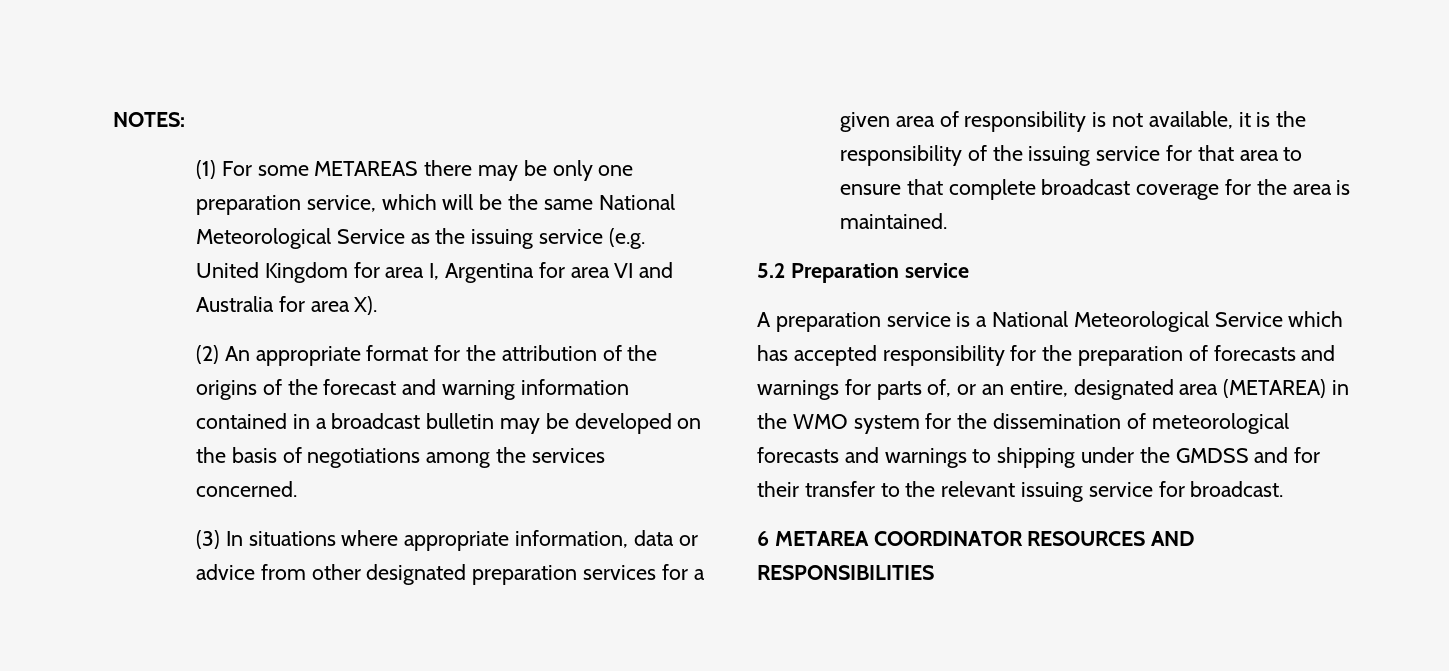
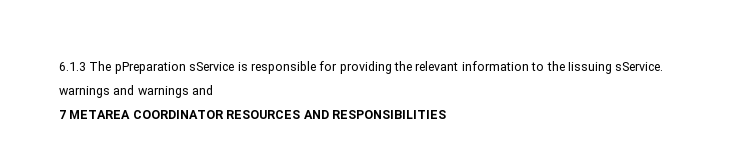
- NOTES:
- (1) For some METAREAS there may be only one preparation service, which will be the same National Meteorological Service as the issuing service (e.g. United Kingdom for area I, Argentina for area VI and Australia for area X).
- (2) An appropriate format for the attribution of the origins of the forecast and warning information contained in a broadcast bulletin may be developed on the basis of negotiations among the services concerned.
- (3) In situations where appropriate information, data or advice from other designated preparation services for a given area of responsibility is not available, it is the responsibility of the issuing service for that area to ensure that complete broadcast coverage for the area is maintained.
- 5.2 Preparation service
- A preparation service is a National Meteorological Service which has accepted responsibility for the preparation of forecasts and warnings for parts of, or an entire, designated area (METAREA) in the WMO system for the dissemination of meteorological forecasts and warnings to shipping under the GMDSS and for their transfer to the relevant issuing service for broadcast.
- 6 METAREA COORDINATOR RESOURCES AND RESPONSIBILITIES
+ 6.1.3 The pPreparation sService is responsible for providing the relevant information to the Iissuing sService.
+ warnings and warnings and
+ 7 METAREA COORDINATOR RESOURCES AND RESPONSIBILITIES

